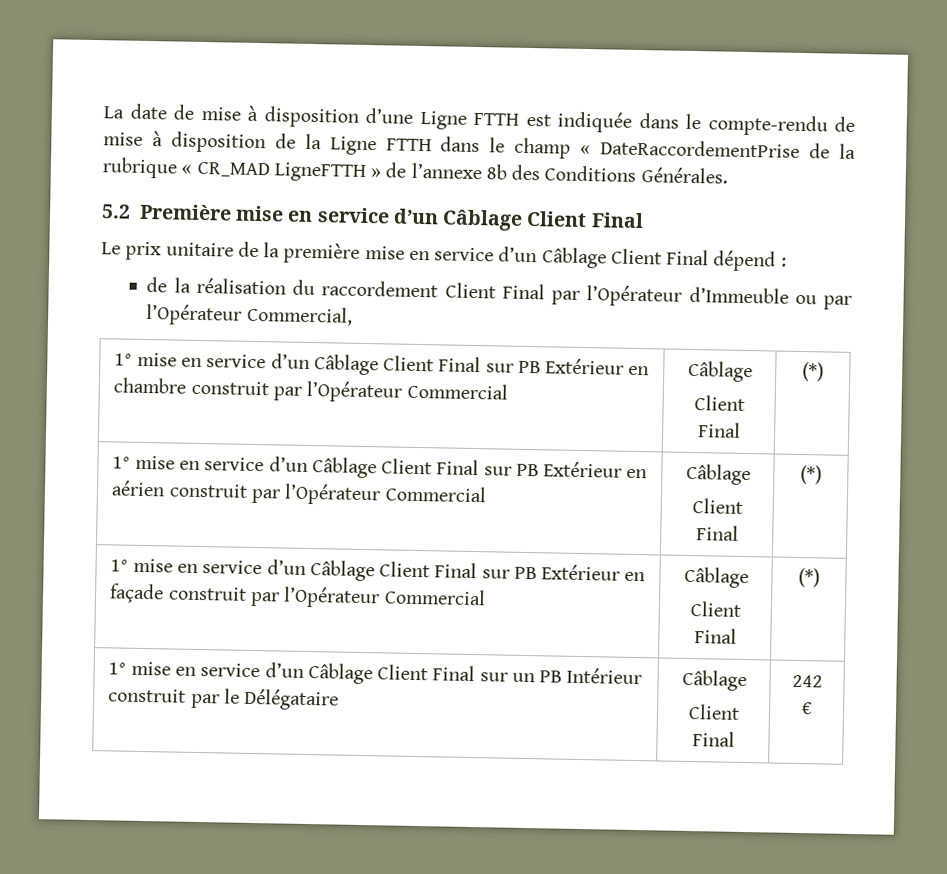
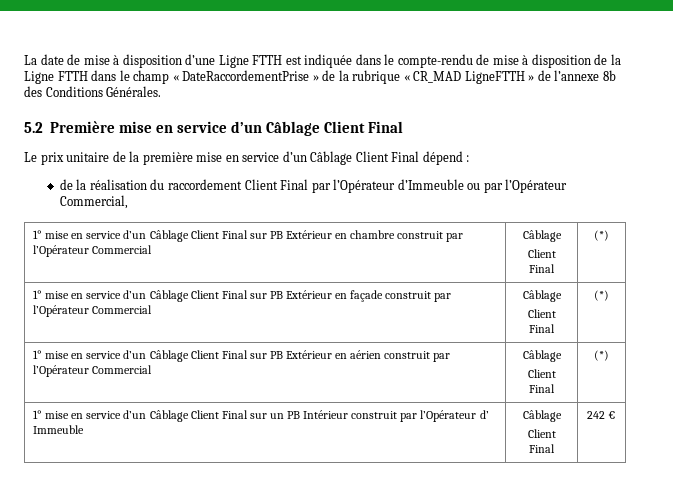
- La date de mise à disposition d’une Ligne FTTH est indiquée dans le compte-rendu de mise à disposition de la Ligne FTTH dans le champ « DateRaccordementPrise de la rubrique « CR_MAD LigneFTTH » de l’annexe 8b des Conditions Générales.
+ La date de mise à disposition d’une Ligne FTTH est indiquée dans le compte-rendu de mise à disposition de la Ligne FTTH dans le champ « DateRaccordementPrise » de la rubrique « CR_MAD LigneFTTH » de l’annexe 8b des Conditions Générales.
- 1° mise en service d’un Câblage Client Final sur PB Extérieur en aérien construit par l’Opérateur Commercial | Câblage
+ 1° mise en service d’un Câblage Client Final sur PB Extérieur en façade construit par l’Opérateur Commercial | Câblage
- 1° mise en service d’un Câblage Client Final sur PB Extérieur en façade construit par l’Opérateur Commercial | Câblage
+ 1° mise en service d’un Câblage Client Final sur PB Extérieur en aérien construit par l’Opérateur Commercial | Câblage
- 1° mise en service d’un Câblage Client Final sur un PB Intérieur construit par le Délégataire | Câblage
+ 1° mise en service d’un Câblage Client Final sur un PB Intérieur construit par l’Opérateur d’ Immeuble | Câblage

